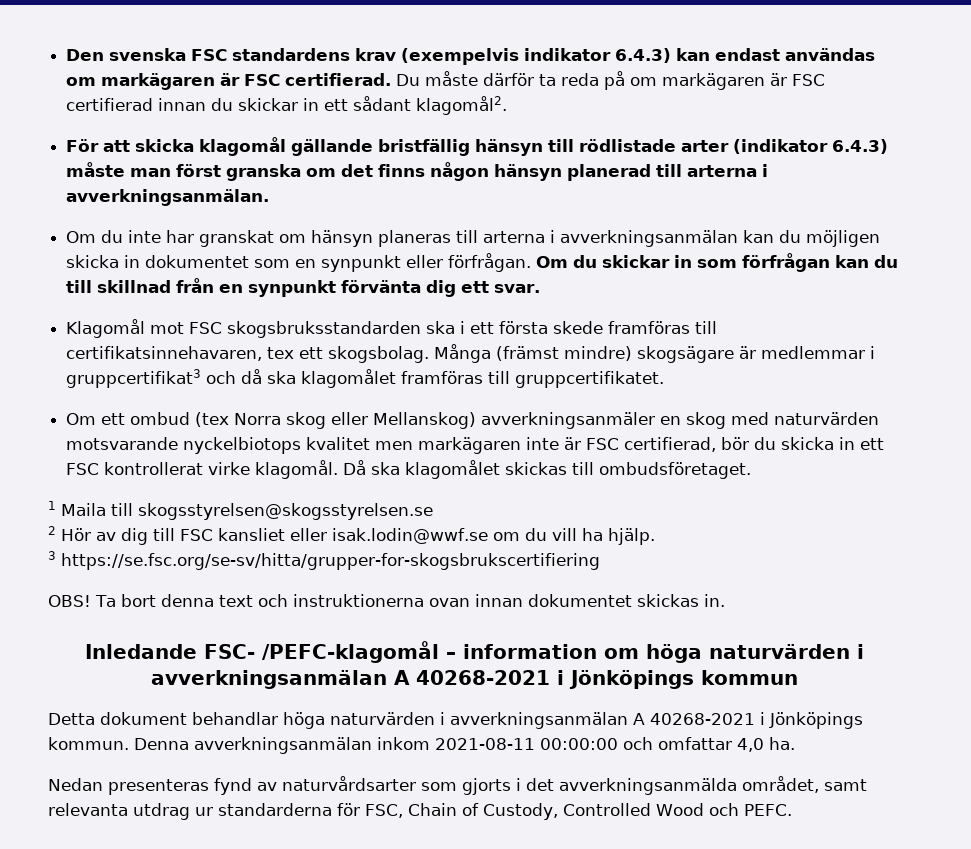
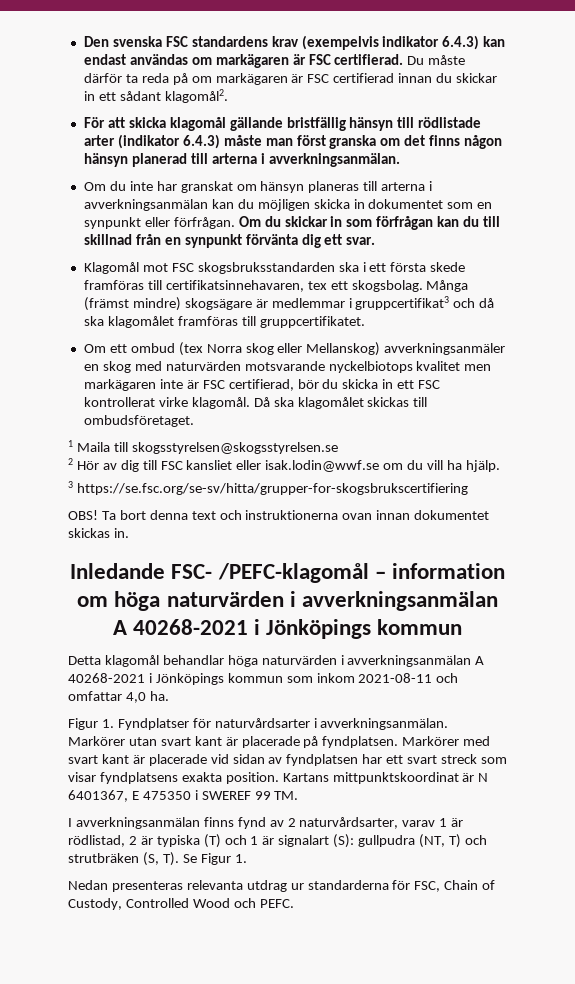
- Detta dokument behandlar höga naturvärden i avverkningsanmälan A 40268-2021 i Jönköpings kommun. Denna avverkningsanmälan inkom 2021-08-11 00:00:00 och omfattar 4,0 ha.
+ Detta klagomål behandlar höga naturvärden i avverkningsanmälan A 40268-2021 i Jönköpings kommun som inkom 2021-08-11 och omfattar 4,0 ha.
- Nedan presenteras fynd av naturvårdsarter som gjorts i det avverkningsanmälda området, samt relevanta utdrag ur standarderna för FSC, Chain of Custody, Controlled Wood och PEFC.
+ Figur 1. Fyndplatser för naturvårdsarter i avverkningsanmälan. Markörer utan svart kant är placerade på fyndplatsen. Markörer med svart kant är placerade vid sidan av fyndplatsen har ett svart streck som visar fyndplatsens exakta position. Kartans mittpunktskoordinat är N 6401367, E 475350 i SWEREF 99 TM.
+ I avverkningsanmälan finns fynd av 2 naturvårdsarter, varav 1 är rödlistad, 2 är typiska (T) och 1 är signalart (S): gullpudra (NT, T) och strutbräken (S, T). Se Figur 1.
+ Nedan presenteras relevanta utdrag ur standarderna för FSC, Chain of Custody, Controlled Wood och PEFC.

